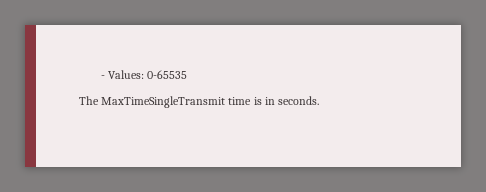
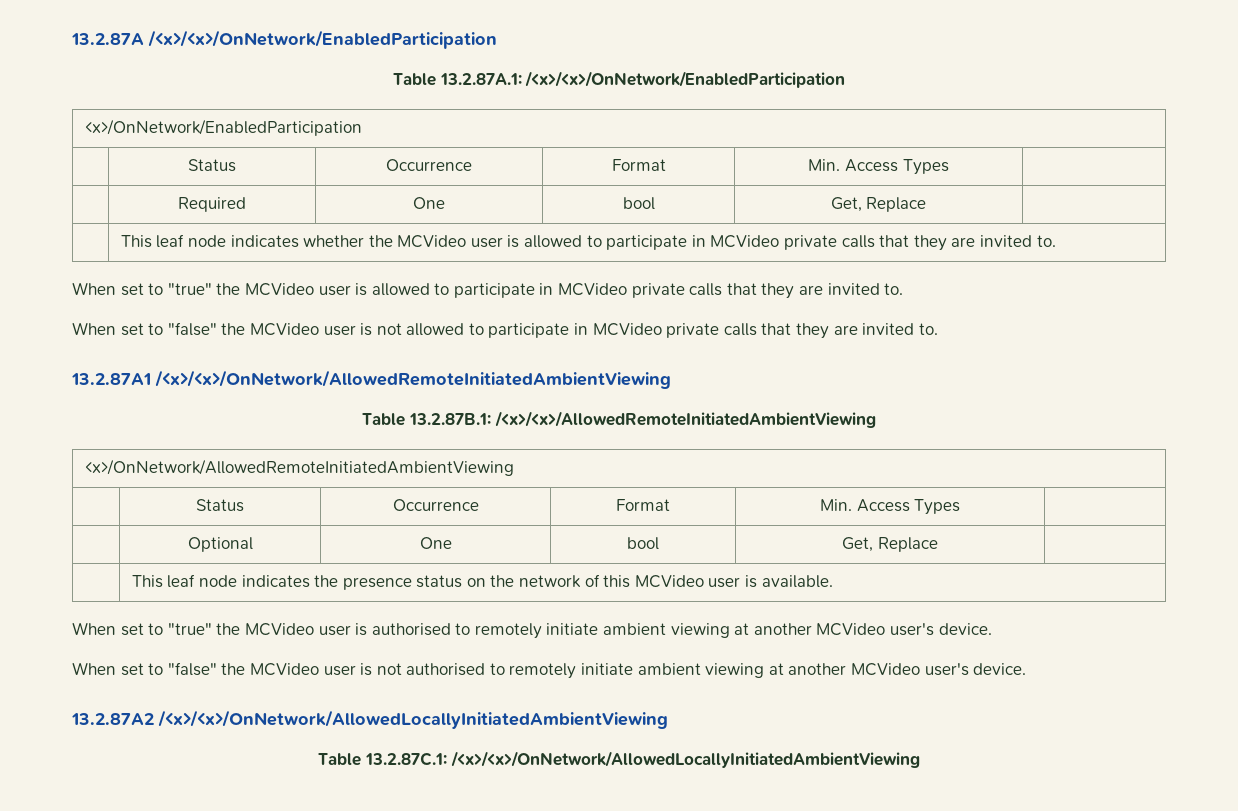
- - Values: 0-65535
- The MaxTimeSingleTransmit time is in seconds.
+ 13.2.87A /<x>/<x>/OnNetwork/EnabledParticipation
+ Table 13.2.87A.1: /<x>/<x>/OnNetwork/EnabledParticipation
+ <x>/OnNetwork/EnabledParticipation
+ | Status | Occurrence | Format | Min. Access Types |
+ | Required | One | bool | Get, Replace |
+ | This leaf node indicates whether the MCVideo user is allowed to participate in MCVideo private calls that they are invited to.
+ When set to "true" the MCVideo user is allowed to participate in MCVideo private calls that they are invited to.
+ When set to "false" the MCVideo user is not allowed to participate in MCVideo private calls that they are invited to.
+ 13.2.87A1 /<x>/<x>/OnNetwork/AllowedRemoteInitiatedAmbientViewing
+ Table 13.2.87B.1: /<x>/<x>/AllowedRemoteInitiatedAmbientViewing
+ <x>/OnNetwork/AllowedRemoteInitiatedAmbientViewing
+ | Status | Occurrence | Format | Min. Access Types |
+ | Optional | One | bool | Get, Replace |
+ | This leaf node indicates the presence status on the network of this MCVideo user is available.
+ When set to "true" the MCVideo user is authorised to remotely initiate ambient viewing at another MCVideo user's device.
+ When set to "false" the MCVideo user is not authorised to remotely initiate ambient viewing at another MCVideo user's device.
+ 13.2.87A2 /<x>/<x>/OnNetwork/AllowedLocallyInitiatedAmbientViewing
+ Table 13.2.87C.1: /<x>/<x>/OnNetwork/AllowedLocallyInitiatedAmbientViewing

